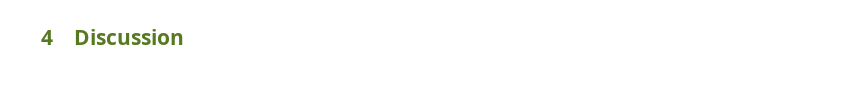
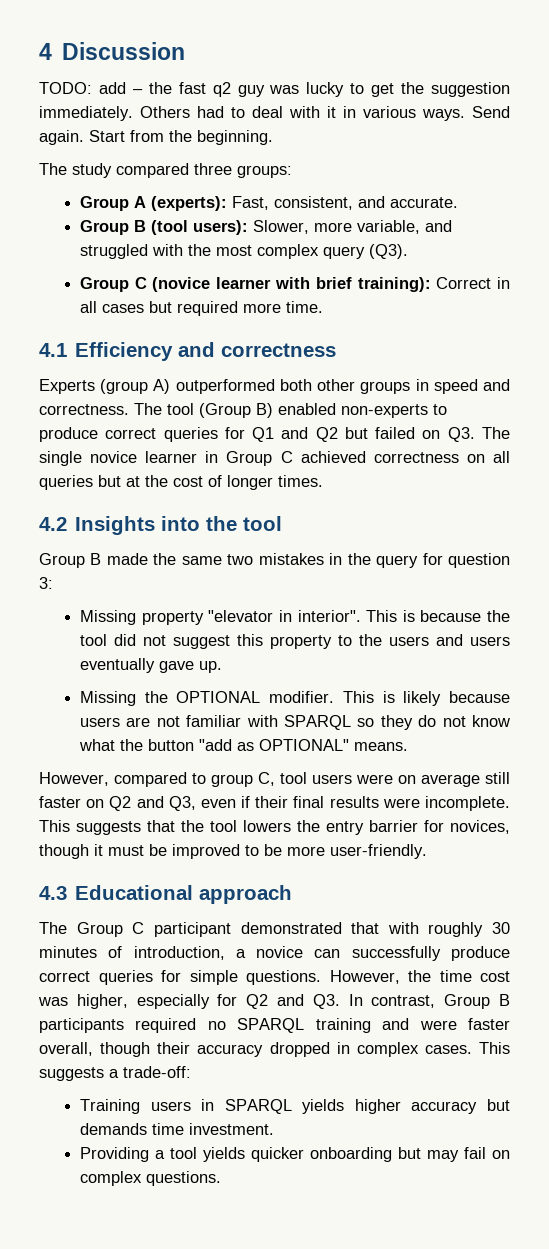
+ TODO: add – the fast q2 guy was lucky to get the suggestion immediately. Others had to deal with it in various ways. Send again. Start from the beginning.
+ The study compared three groups:
+ Group A (experts): Fast, consistent, and accurate.
+ Group B (tool users): Slower, more variable, and struggled with the most complex query (Q3).
+ Group C (novice learner with brief training): Correct in all cases but required more time.
+ 4.1 Efficiency and correctness
+ Experts (group A) outperformed both other groups in speed and correctness. The tool (Group B) enabled non-experts to produce correct queries for Q1 and Q2 but failed on Q3. The single novice learner in Group C achieved correctness on all queries but at the cost of longer times.
+ 4.2 Insights into the tool
+ Group B made the same two mistakes in the query for question 3:
+ Missing property "elevator in interior". This is because the tool did not suggest this property to the users and users eventually gave up.
+ Missing the OPTIONAL modifier. This is likely because users are not familiar with SPARQL so they do not know what the button "add as OPTIONAL" means.
+ However, compared to group C, tool users were on average still faster on Q2 and Q3, even if their final results were incomplete. This suggests that the tool lowers the entry barrier for novices, though it must be improved to be more user-friendly.
+ 4.3 Educational approach
+ The Group C participant demonstrated that with roughly 30 minutes of introduction, a novice can successfully produce correct queries for simple questions. However, the time cost was higher, especially for Q2 and Q3. In contrast, Group B participants required no SPARQL training and were faster overall, though their accuracy dropped in complex cases. This suggests a trade-off:
+ Training users in SPARQL yields higher accuracy but demands time investment.
+ Providing a tool yields quicker onboarding but may fail on complex questions.

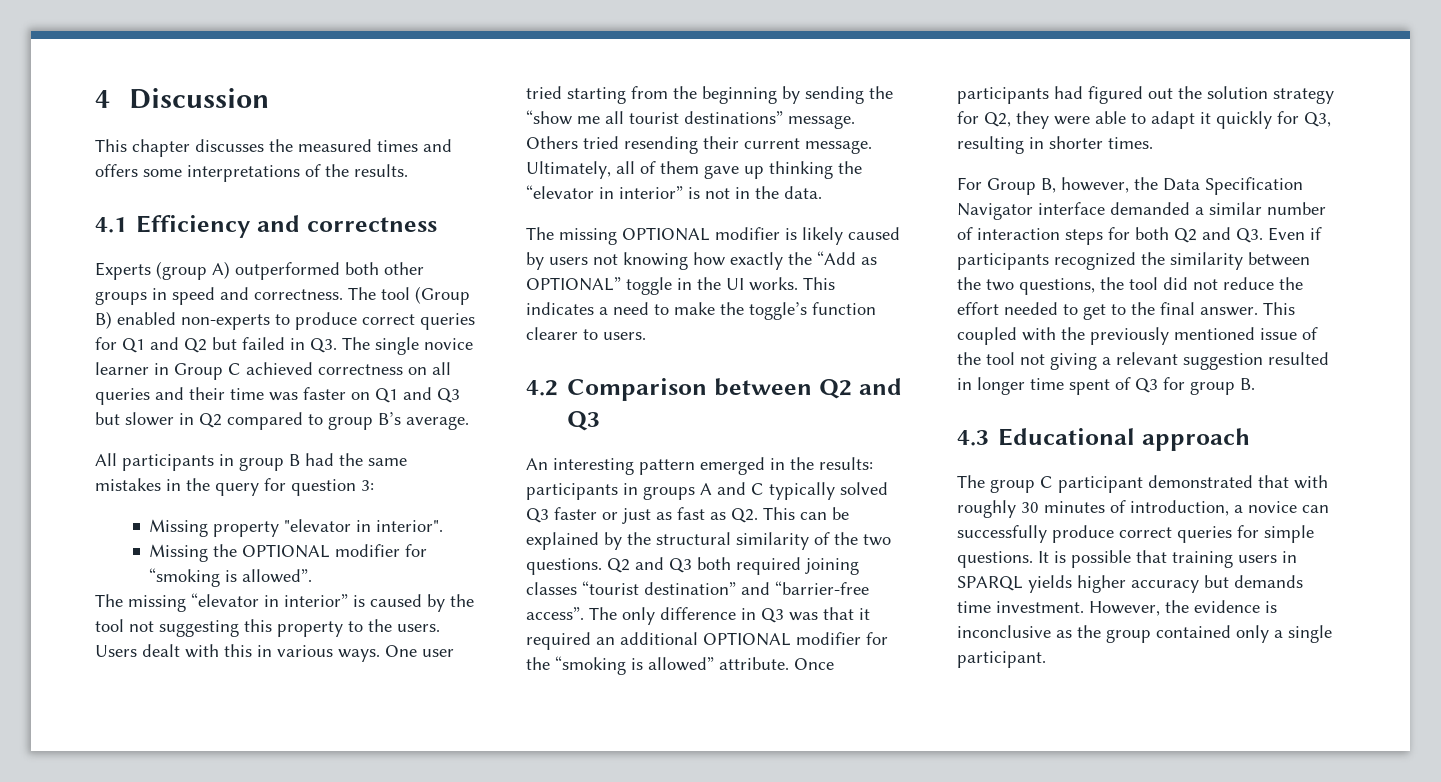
- TODO: add – the fast q2 guy was lucky to get the suggestion immediately. Others had to deal with it in various ways. Send again. Start from the beginning.
- The study compared three groups:
- Group A (experts): Fast, consistent, and accurate.
- Group B (tool users): Slower, more variable, and struggled with the most complex query (Q3).
- Group C (novice learner with brief training): Correct in all cases but required more time.
+ This chapter discusses the measured times and offers some interpretations of the results.
- The tool (Group B) enabled non-experts to produce correct queries for Q1 and Q2 but failed on Q3. The single novice learner in Group C achieved correctness on all queries but at the cost of longer times.
- 4.2 Insights into the tool
- Group B made the same two mistakes in the query for question 3:
+ The tool (Group B) enabled non-experts to produce correct queries for Q1 and Q2 but failed in Q3. The single novice learner in Group C achieved correctness on all queries and their time was faster on Q1 and Q3 but slower in Q2 compared to group B’s average.
+ All participants in group B had the same mistakes in the query for question 3:
- Missing property "elevator in interior". This is because the tool did not suggest this property to the users and users eventually gave up.
- Missing the OPTIONAL modifier. This is likely because users are not familiar with SPARQL so they do not know what the button "add as OPTIONAL" means.
- However, compared to group C, tool users were on average still faster on Q2 and Q3, even if their final results were incomplete. This suggests that the tool lowers the entry barrier for novices, though it must be improved to be more user-friendly.
+ Missing property "elevator in interior".
+ Missing the OPTIONAL modifier for “smoking is allowed”.
+ The missing “elevator in interior” is caused by the tool not suggesting this property to the users. Users dealt with this in various ways. One user tried starting from the beginning by sending the “show me all tourist destinations” message. Others tried resending their current message. Ultimately, all of them gave up thinking the “elevator in interior” is not in the data.
+ The missing OPTIONAL modifier is likely caused by users not knowing how exactly the “Add as OPTIONAL” toggle in the UI works. This indicates a need to make the toggle’s function clearer to users.
+ 4.2 Comparison between Q2 and Q3
+ An interesting pattern emerged in the results: participants in groups A and C typically solved Q3 faster or just as fast as Q2. This can be explained by the structural similarity of the two questions. Q2 and Q3 both required joining classes “tourist destination” and “barrier-free access”. The only difference in Q3 was that it required an additional OPTIONAL modifier for the “smoking is allowed” attribute. Once participants had figured out the solution strategy for Q2, they were able to adapt it quickly for Q3, resulting in shorter times.
+ For Group B, however, the Data Specification Navigator interface demanded a similar number of interaction steps for both Q2 and Q3. Even if participants recognized the similarity between the two questions, the tool did not reduce the effort needed to get to the final answer. This coupled with the previously mentioned issue of the tool not giving a relevant suggestion resulted in longer time spent of Q3 for group B.
- The Group C participant demonstrated that with roughly 30 minutes of introduction, a novice can successfully produce correct queries for simple questions.
+ The group C participant demonstrated that with roughly 30 minutes of introduction, a novice can successfully produce correct queries for simple questions.
- However, the time cost was higher, especially for Q2 and Q3. In contrast, Group B participants required no SPARQL training and were faster overall, though their accuracy dropped in complex cases. This suggests a trade-off:
- Training users in SPARQL yields higher accuracy but demands time investment.
- Providing a tool yields quicker onboarding but may fail on complex questions.
+ It is possible that training users in SPARQL yields higher accuracy but demands time investment. However, the evidence is inconclusive as the group contained only a single participant.

